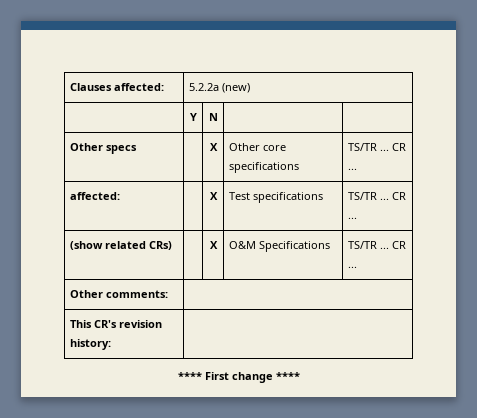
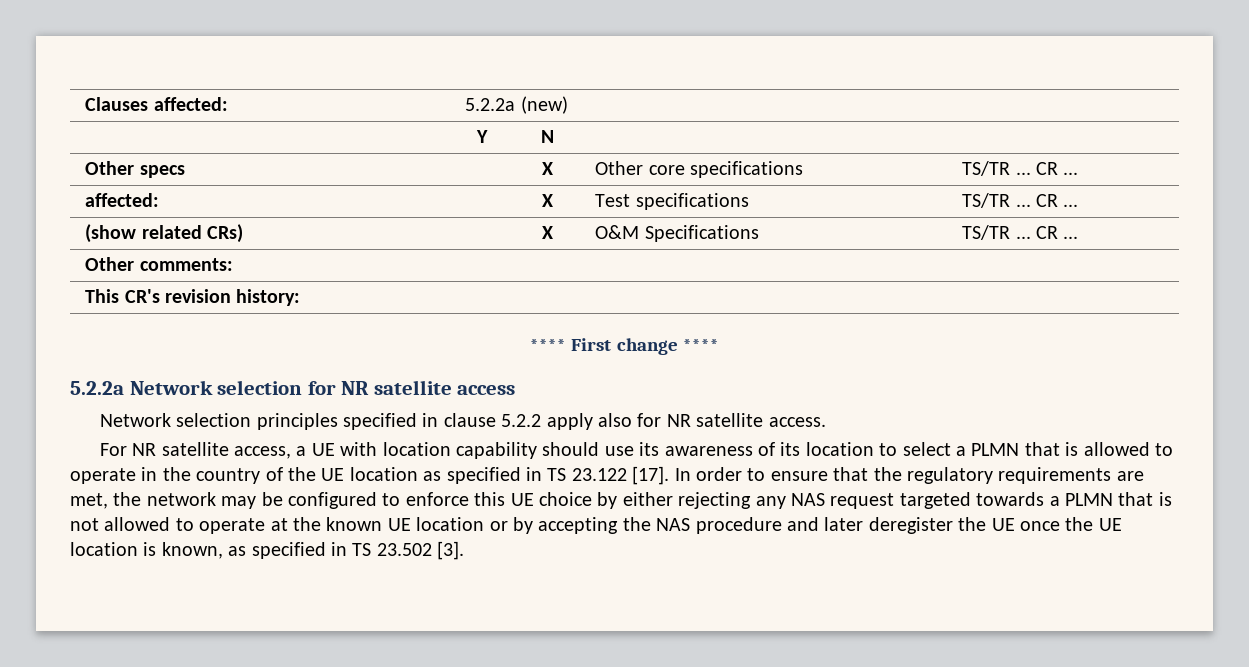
+ 5.2.2a Network selection for NR satellite access
+ Network selection principles specified in clause 5.2.2 apply also for NR satellite access.
+ For NR satellite access, a UE with location capability should use its awareness of its location to select a PLMN that is allowed to operate in the country of the UE location as specified in TS 23.122 [17]. In order to ensure that the regulatory requirements are met, the network may be configured to enforce this UE choice by either rejecting any NAS request targeted towards a PLMN that is not allowed to operate at the known UE location or by accepting the NAS procedure and later deregister the UE once the UE location is known, as specified in TS 23.502 [3].

